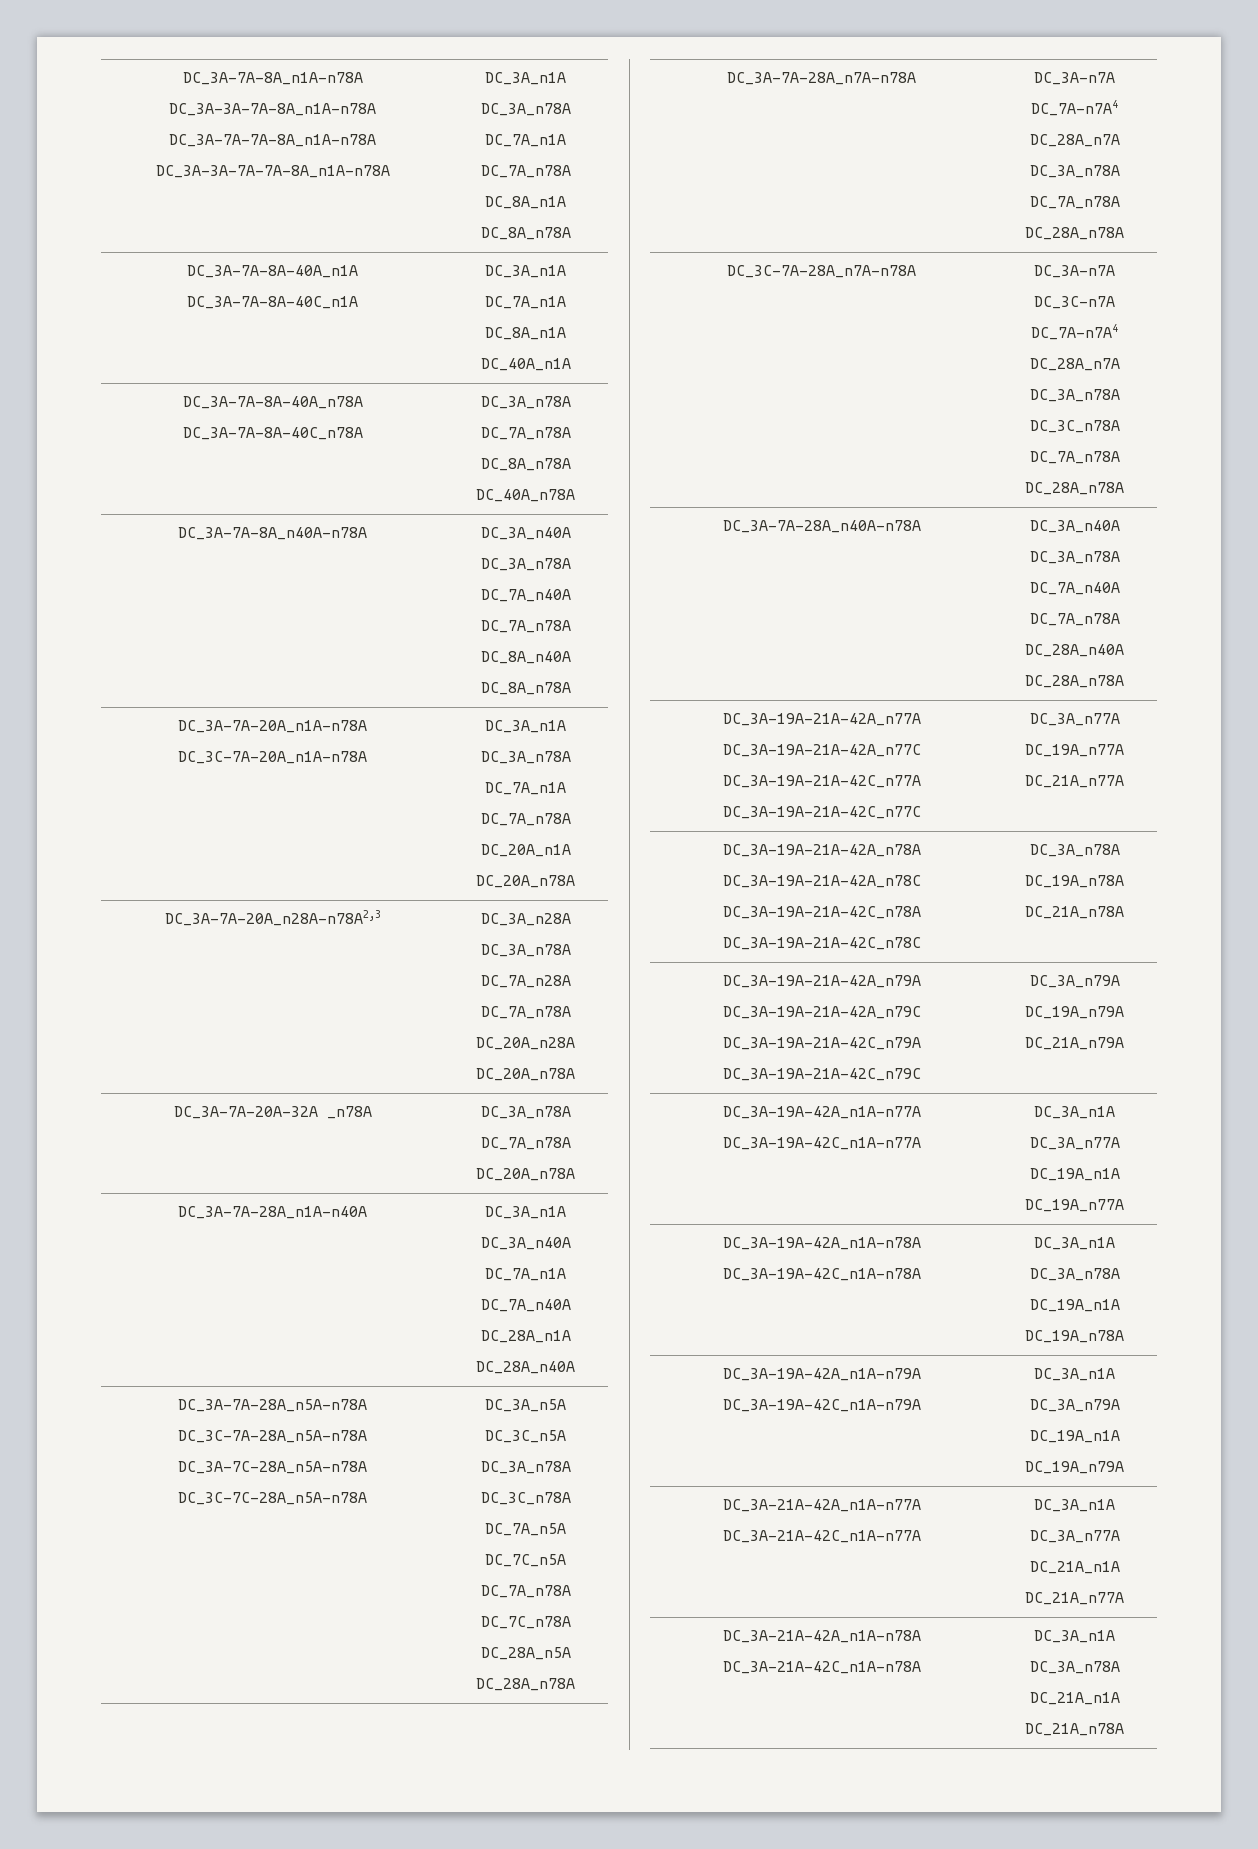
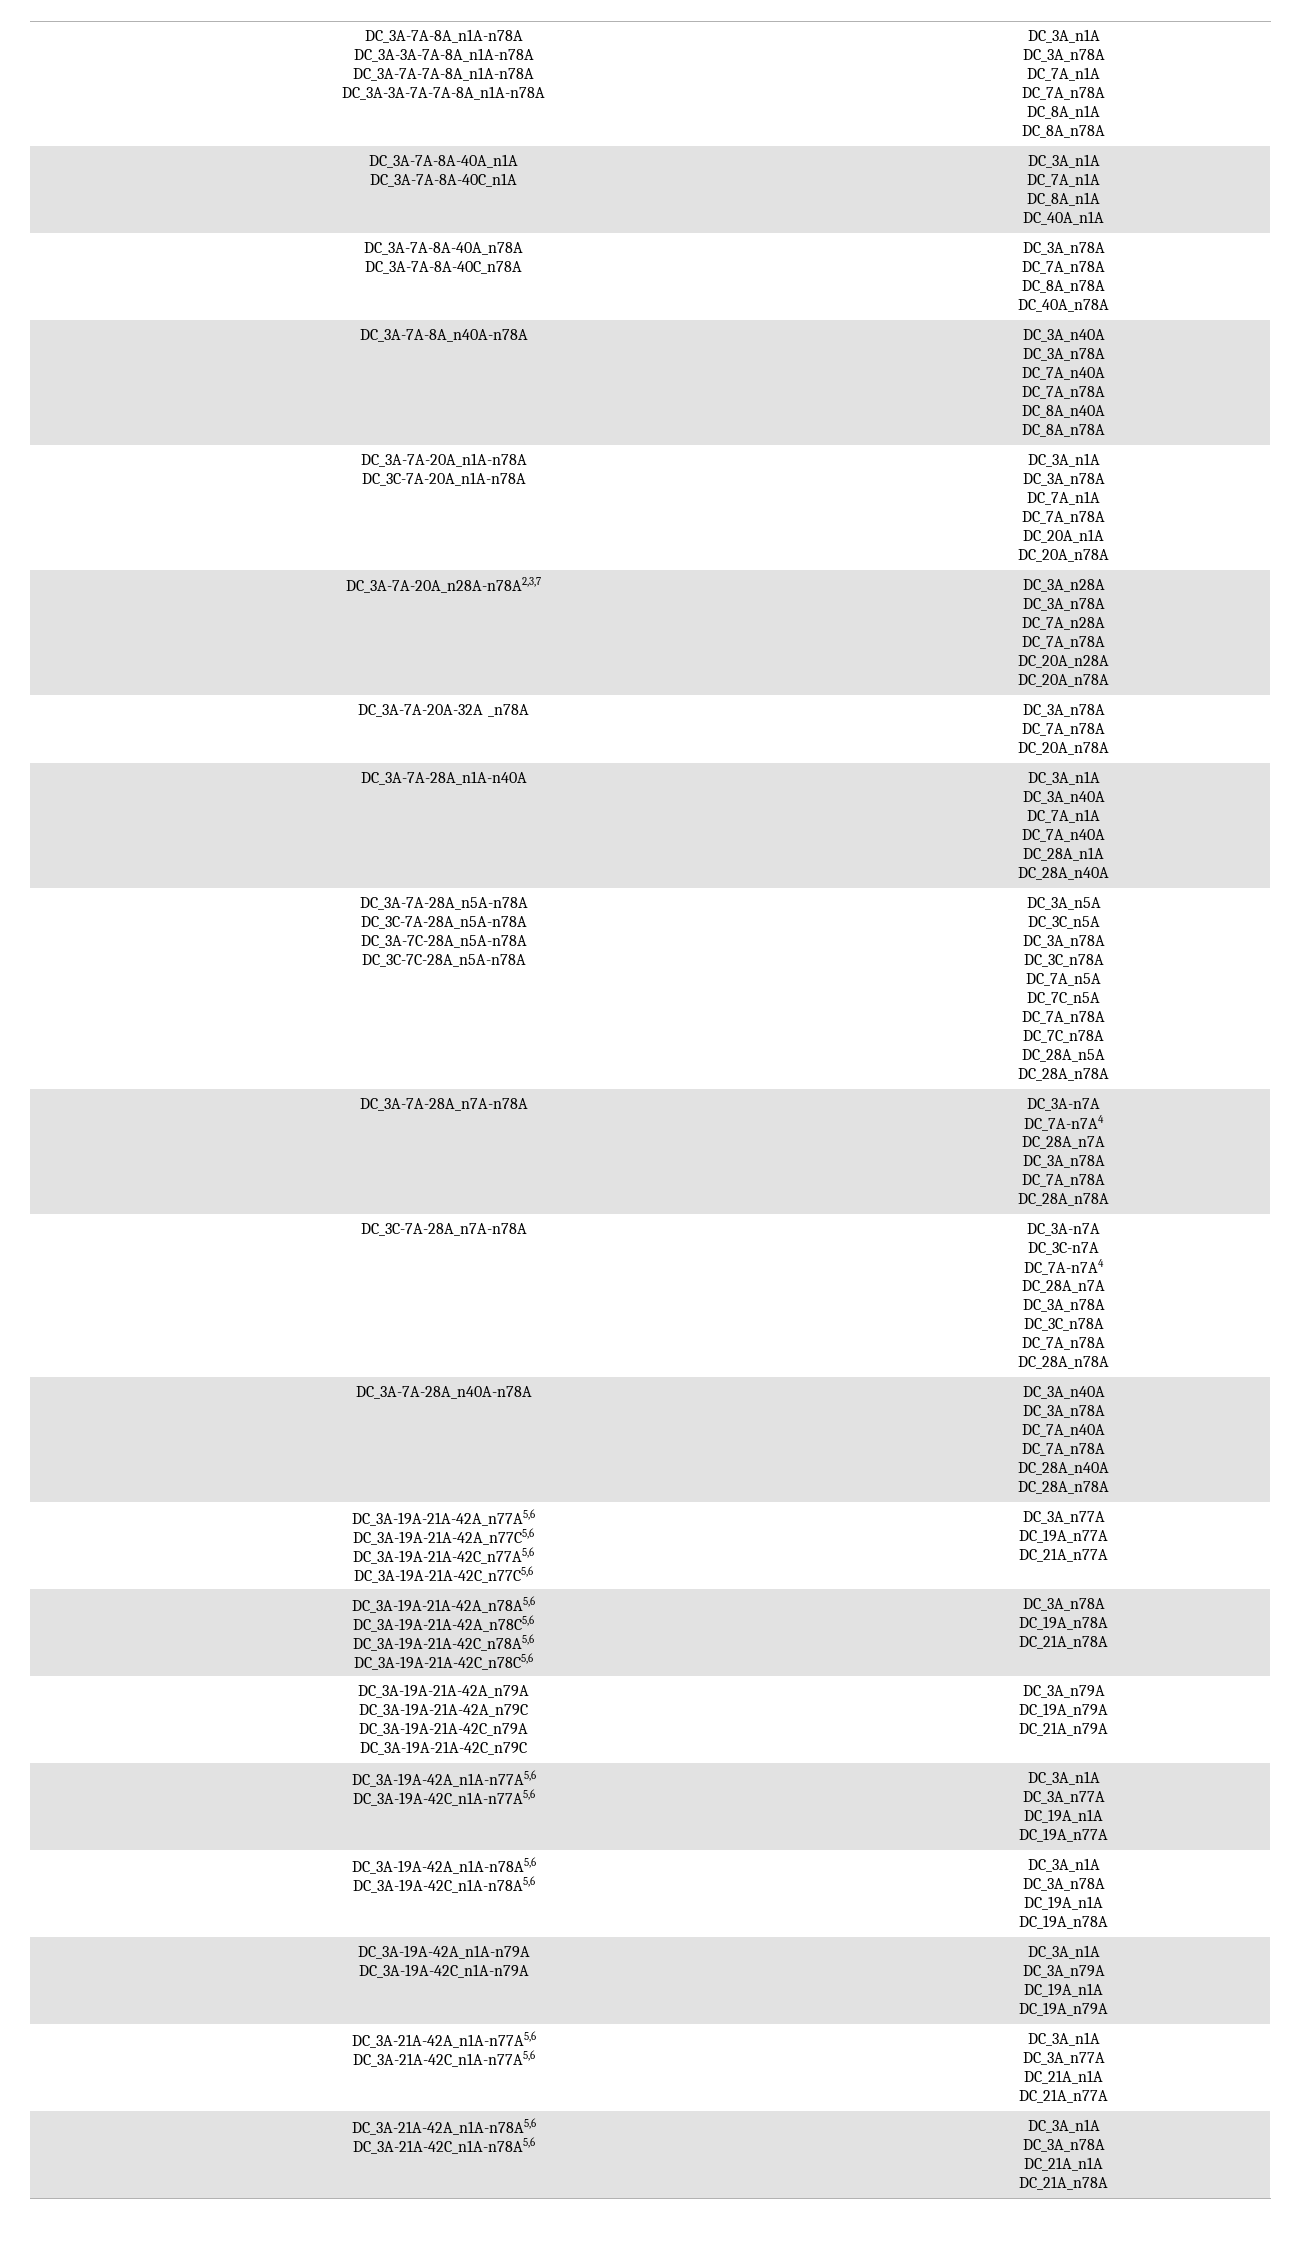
- DC_3A-7A-20A_n28A-n78A2,3 | DC_3A_n28A
+ DC_3A-7A-20A_n28A-n78A2,3,7 | DC_3A_n28A
- DC_3A-19A-21A-42A_n77A
- DC_3A-19A-21A-42A_n77C
- DC_3A-19A-21A-42C_n77A
- DC_3A-19A-21A-42C_n77C | DC_3A_n77A
+ DC_3A-19A-21A-42A_n77A5,6
+ DC_3A-19A-21A-42A_n77C5,6
+ DC_3A-19A-21A-42C_n77A5,6
+ DC_3A-19A-21A-42C_n77C5,6 | DC_3A_n77A
- DC_3A-19A-21A-42A_n78A
- DC_3A-19A-21A-42A_n78C
- DC_3A-19A-21A-42C_n78A
- DC_3A-19A-21A-42C_n78C | DC_3A_n78A
+ DC_3A-19A-21A-42A_n78A5,6
+ DC_3A-19A-21A-42A_n78C5,6
+ DC_3A-19A-21A-42C_n78A5,6
+ DC_3A-19A-21A-42C_n78C5,6 | DC_3A_n78A
- DC_3A-19A-42A_n1A-n77A
- DC_3A-19A-42C_n1A-n77A | DC_3A_n1A
+ DC_3A-19A-42A_n1A-n77A5,6
+ DC_3A-19A-42C_n1A-n77A5,6 | DC_3A_n1A
- DC_3A-19A-42A_n1A-n78A
- DC_3A-19A-42C_n1A-n78A | DC_3A_n1A
+ DC_3A-19A-42A_n1A-n78A5,6
+ DC_3A-19A-42C_n1A-n78A5,6 | DC_3A_n1A
- DC_3A-21A-42A_n1A-n77A
- DC_3A-21A-42C_n1A-n77A | DC_3A_n1A
+ DC_3A-21A-42A_n1A-n77A5,6
+ DC_3A-21A-42C_n1A-n77A5,6 | DC_3A_n1A
- DC_3A-21A-42A_n1A-n78A
- DC_3A-21A-42C_n1A-n78A | DC_3A_n1A
+ DC_3A-21A-42A_n1A-n78A5,6
+ DC_3A-21A-42C_n1A-n78A5,6 | DC_3A_n1A

